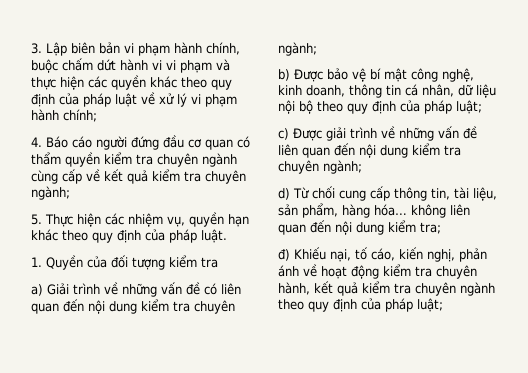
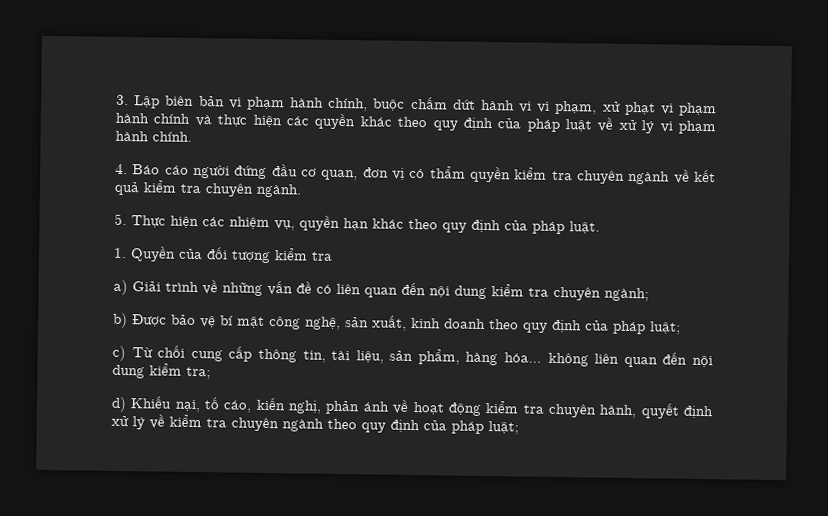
- 3. Lập biên bản vi phạm hành chính, buộc chấm dứt hành vi vi phạm và thực hiện các quyền khác theo quy định của pháp luật về xử lý vi phạm hành chính;
+ 3. Lập biên bản vi phạm hành chính, buộc chấm dứt hành vi vi phạm, xử phạt vi phạm hành chính và thực hiện các quyền khác theo quy định của pháp luật về xử lý vi phạm hành chính.
- 4. Báo cáo người đứng đầu cơ quan có thẩm quyền kiểm tra chuyên ngành cùng cấp về kết quả kiểm tra chuyên ngành;
+ 4. Báo cáo người đứng đầu cơ quan, đơn vị có thẩm quyền kiểm tra chuyên ngành về kết quả kiểm tra chuyên ngành.
- b) Được bảo vệ bí mật công nghệ, kinh doanh, thông tin cá nhân, dữ liệu nội bộ theo quy định của pháp luật;
+ b) Được bảo vệ bí mật công nghệ, sản xuất, kinh doanh theo quy định của pháp luật;
- c) Được giải trình về những vấn đề liên quan đến nội dung kiểm tra chuyên ngành;
- d) Từ chối cung cấp thông tin, tài liệu, sản phẩm, hàng hóa… không liên quan đến nội dung kiểm tra;
+ c) Từ chối cung cấp thông tin, tài liệu, sản phẩm, hàng hóa… không liên quan đến nội dung kiểm tra;
- đ) Khiếu nại, tố cáo, kiến nghị, phản ánh về hoạt động kiểm tra chuyên hành, kết quả kiểm tra chuyên ngành theo quy định của pháp luật;
+ d) Khiếu nại, tố cáo, kiến nghị, phản ánh về hoạt động kiểm tra chuyên hành, quyết định xử lý về kiểm tra chuyên ngành theo quy định của pháp luật;

